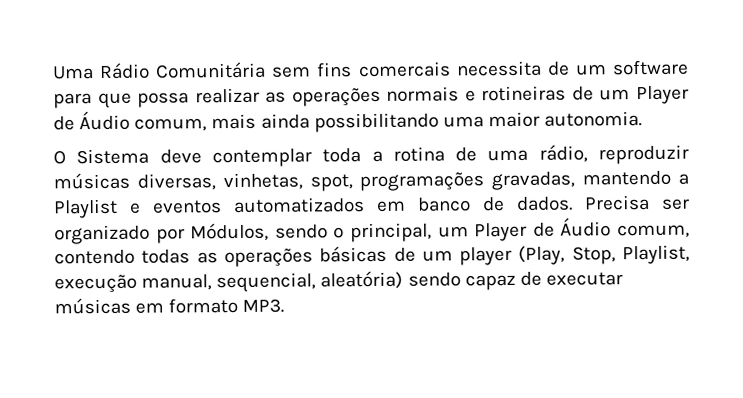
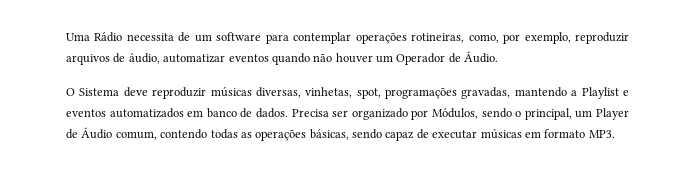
- Uma Rádio Comunitária sem fins comercais necessita de um software para que possa realizar as operações normais e rotineiras de um Player de Áudio comum, mais ainda possibilitando uma maior autonomia.
- O Sistema deve contemplar toda a rotina de uma rádio, reproduzir músicas diversas, vinhetas, spot, programações gravadas, mantendo a Playlist e eventos automatizados em banco de dados.
+ Uma Rádio necessita de um software para contemplar operações rotineiras, como, por exemplo, reproduzir arquivos de áudio, automatizar eventos quando não houver um Operador de Áudio.
+ O Sistema deve reproduzir músicas diversas, vinhetas, spot, programações gravadas, mantendo a Playlist e eventos automatizados em banco de dados.
- Precisa ser organizado por Módulos, sendo o principal, um Player de Áudio comum, contendo todas as operações básicas de um player (Play, Stop, Playlist, execução manual, sequencial, aleatória) sendo capaz de executar músicas em formato MP3.
+ Precisa ser organizado por Módulos, sendo o principal, um Player de Áudio comum, contendo todas as operações básicas, sendo capaz de executar músicas em formato MP3.

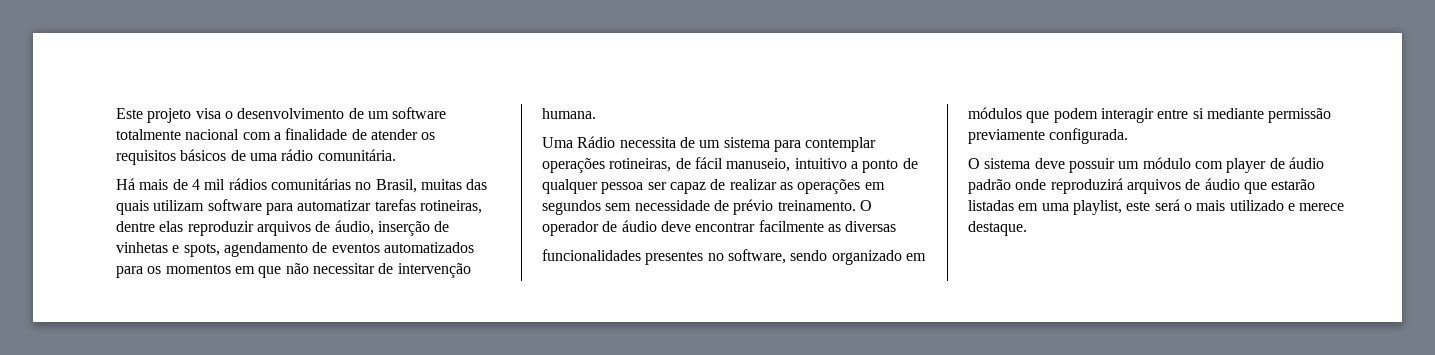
+ Este projeto visa o desenvolvimento de um software totalmente nacional com a finalidade de atender os requisitos básicos de uma rádio comunitária.
+ Há mais de 4 mil rádios comunitárias no Brasil, muitas das quais utilizam software para automatizar tarefas rotineiras, dentre elas reproduzir arquivos de áudio, inserção de vinhetas e spots, agendamento de eventos automatizados para os momentos em que não necessitar de intervenção humana.
- Uma Rádio necessita de um software para contemplar operações rotineiras, como, por exemplo, reproduzir arquivos de áudio, automatizar eventos quando não houver um Operador de Áudio.
- O Sistema deve reproduzir músicas diversas, vinhetas, spot, programações gravadas, mantendo a Playlist e eventos automatizados em banco de dados. Precisa ser organizado por Módulos, sendo o principal, um Player de Áudio comum, contendo todas as operações básicas, sendo capaz de executar músicas em formato MP3.
+ Uma Rádio necessita de um sistema para contemplar operações rotineiras, de fácil manuseio, intuitivo a ponto de qualquer pessoa ser capaz de realizar as operações em segundos sem necessidade de prévio treinamento. O operador de áudio deve encontrar facilmente as diversas
+ funcionalidades presentes no software, sendo organizado em módulos que podem interagir entre si mediante permissão previamente configurada.
+ O sistema deve possuir um módulo com player de áudio padrão onde reproduzirá arquivos de áudio que estarão listadas em uma playlist, este será o mais utilizado e merece destaque.

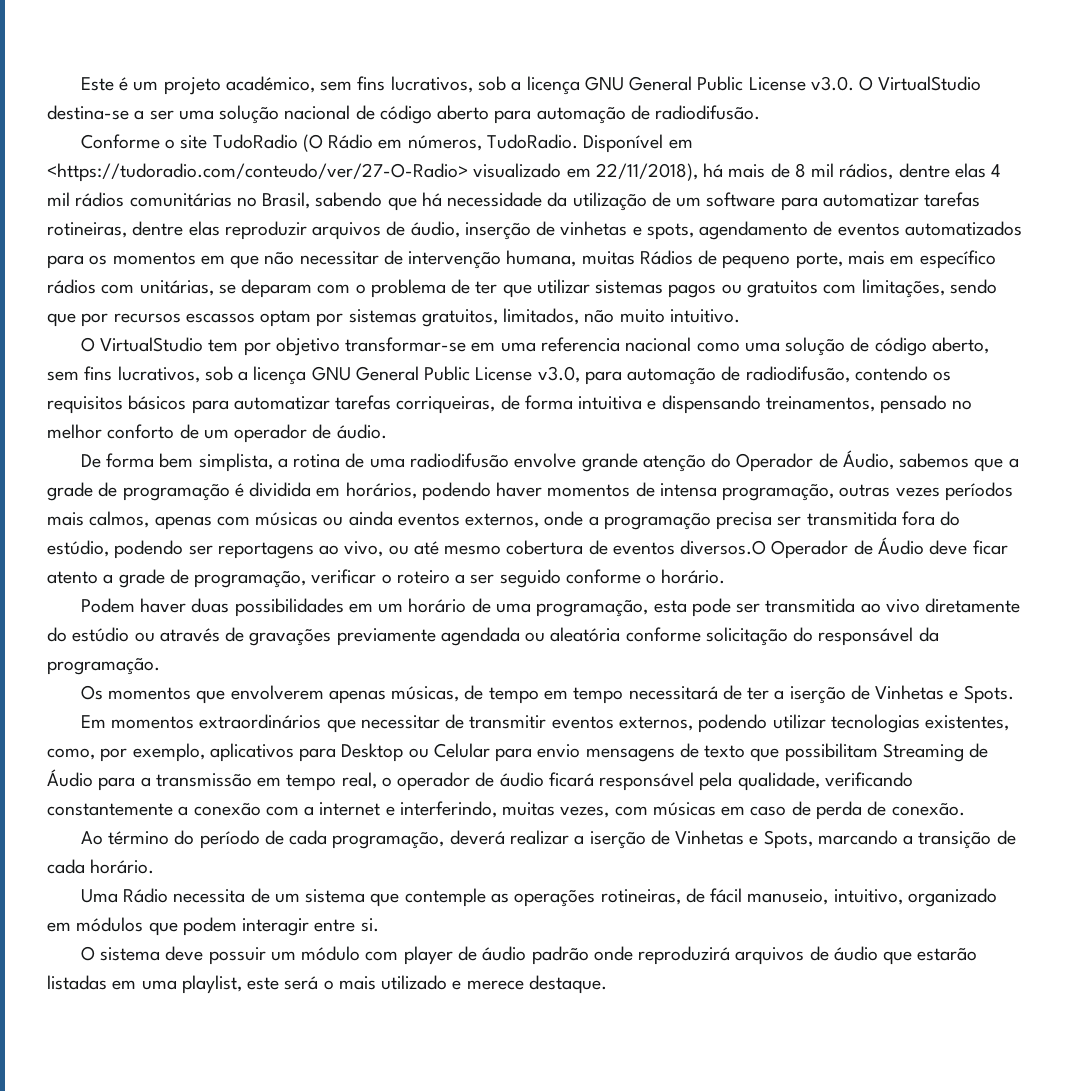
- Este projeto visa o desenvolvimento de um software totalmente nacional com a finalidade de atender os requisitos básicos de uma rádio comunitária.
- Há mais de 4 mil rádios comunitárias no Brasil, muitas das quais utilizam software para automatizar tarefas rotineiras, dentre elas reproduzir arquivos de áudio, inserção de vinhetas e spots, agendamento de eventos automatizados para os momentos em que não necessitar de intervenção humana.
+ Este é um projeto académico, sem fins lucrativos, sob a licença GNU General Public License v3.0. O VirtualStudio destina-se a ser uma solução nacional de código aberto para automação de radiodifusão.
+ Conforme o site TudoRadio (O Rádio em números, TudoRadio. Disponível em <https://tudoradio.com/conteudo/ver/27-O-Radio> visualizado em 22/11/2018), há mais de 8 mil rádios, dentre elas 4 mil rádios comunitárias no Brasil, sabendo que há necessidade da utilização de um software para automatizar tarefas rotineiras, dentre elas reproduzir arquivos de áudio, inserção de vinhetas e spots, agendamento de eventos automatizados para os momentos em que não necessitar de intervenção humana, muitas Rádios de pequeno porte, mais em específico rádios com unitárias, se deparam com o problema de ter que utilizar sistemas pagos ou gratuitos com limitações, sendo que por recursos escassos optam por sistemas gratuitos, limitados, não muito intuitivo.
+ O VirtualStudio tem por objetivo transformar-se em uma referencia nacional como uma solução de código aberto, sem fins lucrativos, sob a licença GNU General Public License v3.0, para automação de radiodifusão, contendo os requisitos básicos para automatizar tarefas corriqueiras, de forma intuitiva e dispensando treinamentos, pensado no melhor conforto de um operador de áudio.
+ De forma bem simplista, a rotina de uma radiodifusão envolve grande atenção do Operador de Áudio, sabemos que a grade de programação é dividida em horários, podendo haver momentos de intensa programação, outras vezes períodos mais calmos, apenas com músicas ou ainda eventos externos, onde a programação precisa ser transmitida fora do estúdio, podendo ser reportagens ao vivo, ou até mesmo cobertura de eventos diversos.O Operador de Áudio deve ficar atento a grade de programação, verificar o roteiro a ser seguido conforme o horário.
+ Podem haver duas possibilidades em um horário de uma programação, esta pode ser transmitida ao vivo diretamente do estúdio ou através de gravações previamente agendada ou aleatória conforme solicitação do responsável da programação.
+ Os momentos que envolverem apenas músicas, de tempo em tempo necessitará de ter a iserção de Vinhetas e Spots.
+ Em momentos extraordinários que necessitar de transmitir eventos externos, podendo utilizar tecnologias existentes, como, por exemplo, aplicativos para Desktop ou Celular para envio mensagens de texto que possibilitam Streaming de Áudio para a transmissão em tempo real, o operador de áudio ficará responsável pela qualidade, verificando constantemente a conexão com a internet e interferindo, muitas vezes, com músicas em caso de perda de conexão.
+ Ao término do período de cada programação, deverá realizar a iserção de Vinhetas e Spots, marcando a transição de cada horário.
- Uma Rádio necessita de um sistema para contemplar operações rotineiras, de fácil manuseio, intuitivo a ponto de qualquer pessoa ser capaz de realizar as operações em segundos sem necessidade de prévio treinamento. O operador de áudio deve encontrar facilmente as diversas
- funcionalidades presentes no software, sendo organizado em módulos que podem interagir entre si mediante permissão previamente configurada.
+ Uma Rádio necessita de um sistema que contemple as operações rotineiras, de fácil manuseio, intuitivo, organizado em módulos que podem interagir entre si.

